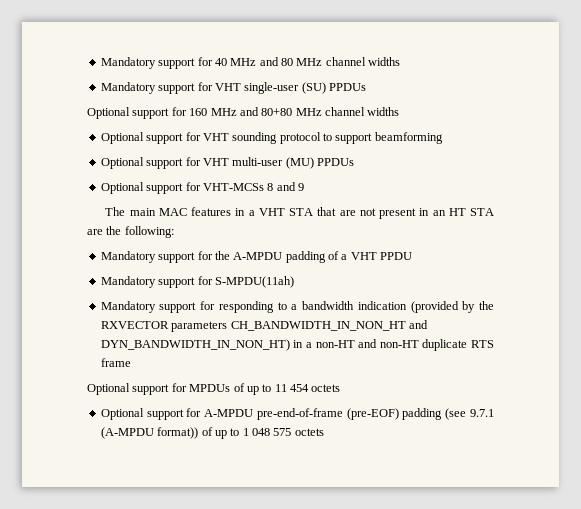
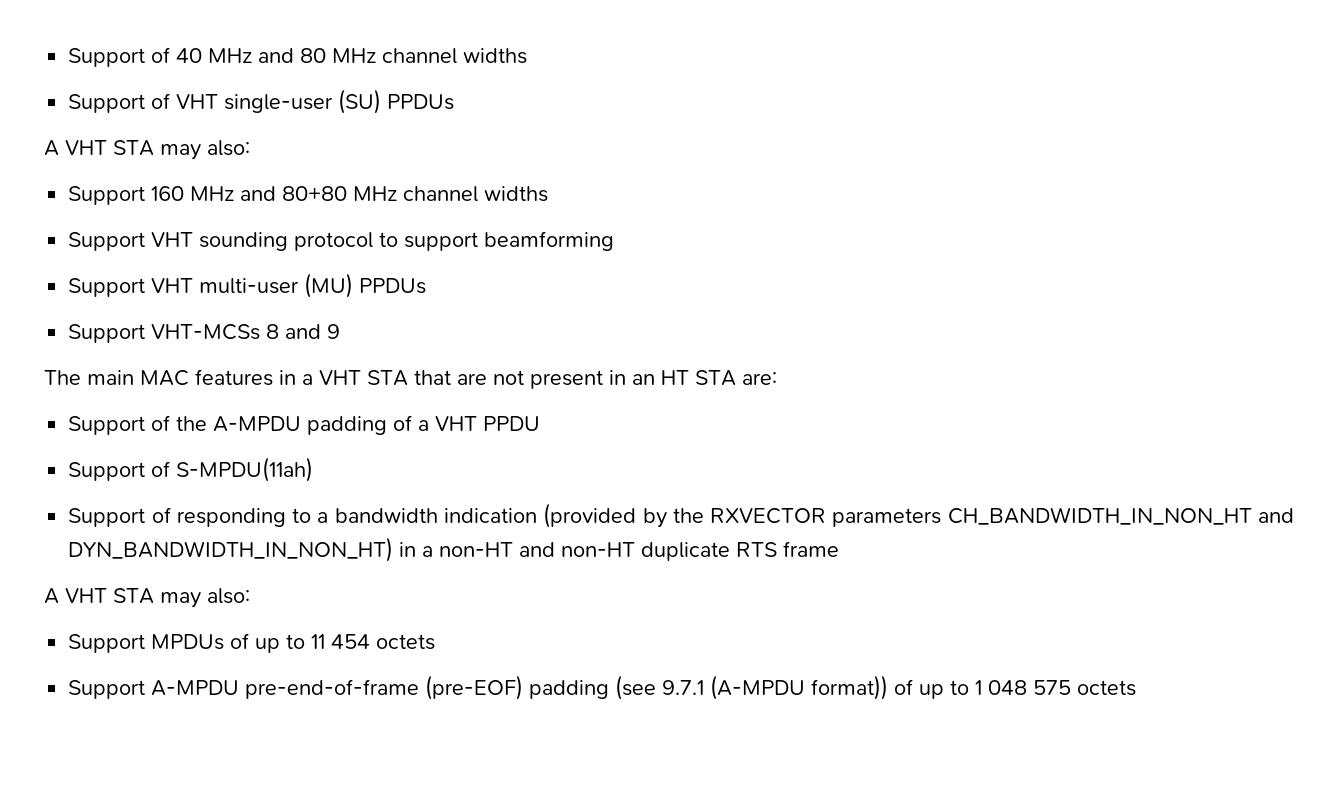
- Mandatory support for 40 MHz and 80 MHz channel widths
+ Support of 40 MHz and 80 MHz channel widths
- Mandatory support for VHT single-user (SU) PPDUs
- Optional support for 160 MHz and 80+80 MHz channel widths
+ Support of VHT single-user (SU) PPDUs
+ A VHT STA may also:
+ Support 160 MHz and 80+80 MHz channel widths
- Optional support for VHT sounding protocol to support beamforming
+ Support VHT sounding protocol to support beamforming
- Optional support for VHT multi-user (MU) PPDUs
+ Support VHT multi-user (MU) PPDUs
- Optional support for VHT-MCSs 8 and 9
+ Support VHT-MCSs 8 and 9
- The main MAC features in a VHT STA that are not present in an HT STA are the following:
- Mandatory support for the A-MPDU padding of a VHT PPDU
+ The main MAC features in a VHT STA that are not present in an HT STA are:
+ Support of the A-MPDU padding of a VHT PPDU
- Mandatory support for S-MPDU(11ah)
- Mandatory support for responding to a bandwidth indication (provided by the RXVECTOR parameters CH_BANDWIDTH_IN_NON_HT and DYN_BANDWIDTH_IN_NON_HT) in a non-HT and non-HT duplicate RTS frame
- Optional support for MPDUs of up to 11 454 octets
+ Support of S-MPDU(11ah)
+ Support of responding to a bandwidth indication (provided by the RXVECTOR parameters CH_BANDWIDTH_IN_NON_HT and DYN_BANDWIDTH_IN_NON_HT) in a non-HT and non-HT duplicate RTS frame
+ A VHT STA may also:
+ Support MPDUs of up to 11 454 octets
- Optional support for A-MPDU pre-end-of-frame (pre-EOF) padding (see 9.7.1 (A-MPDU format)) of up to 1 048 575 octets
+ Support A-MPDU pre-end-of-frame (pre-EOF) padding (see 9.7.1 (A-MPDU format)) of up to 1 048 575 octets

